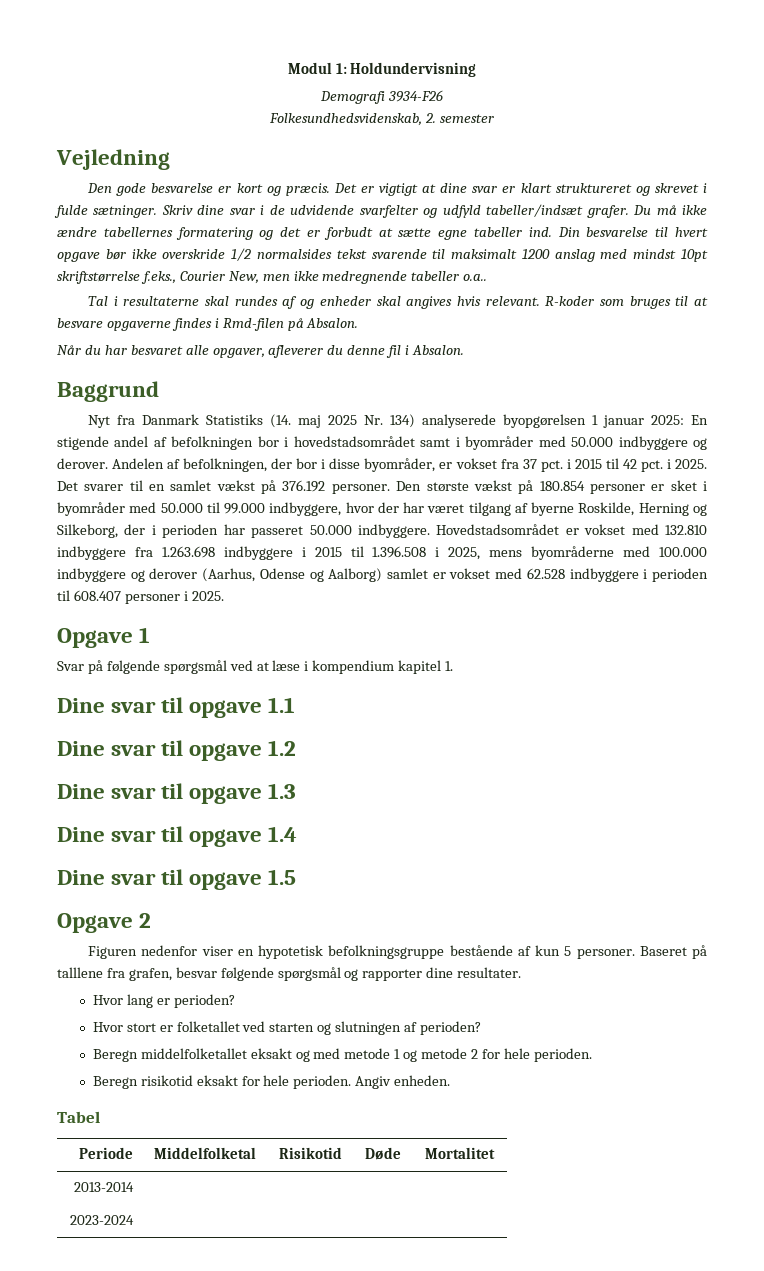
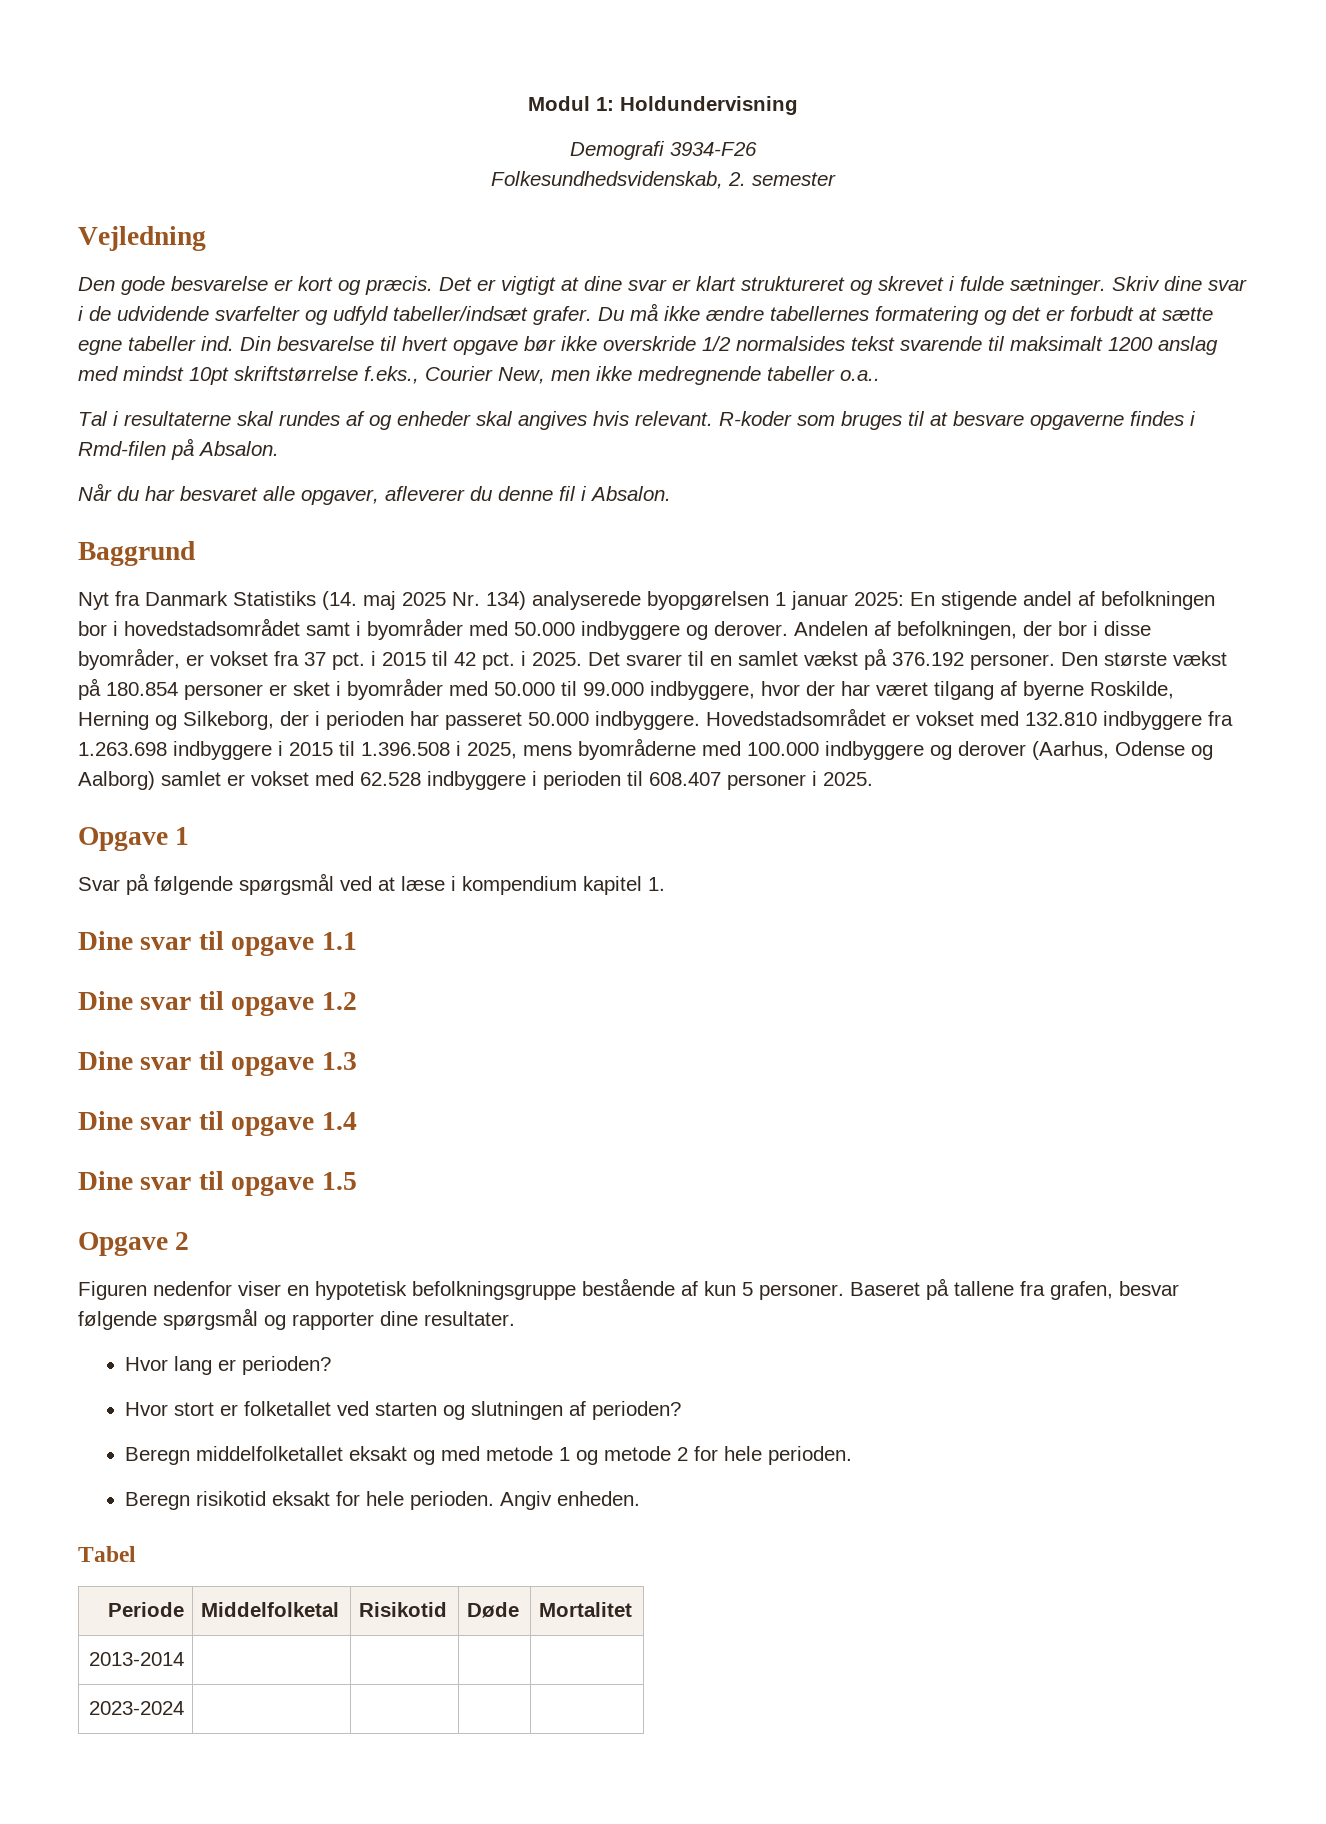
- Baseret på talllene fra grafen, besvar følgende spørgsmål og rapporter dine resultater.
+ Baseret på tallene fra grafen, besvar følgende spørgsmål og rapporter dine resultater.

